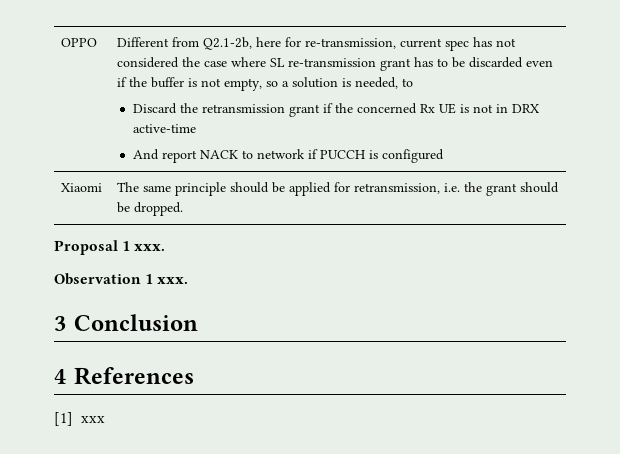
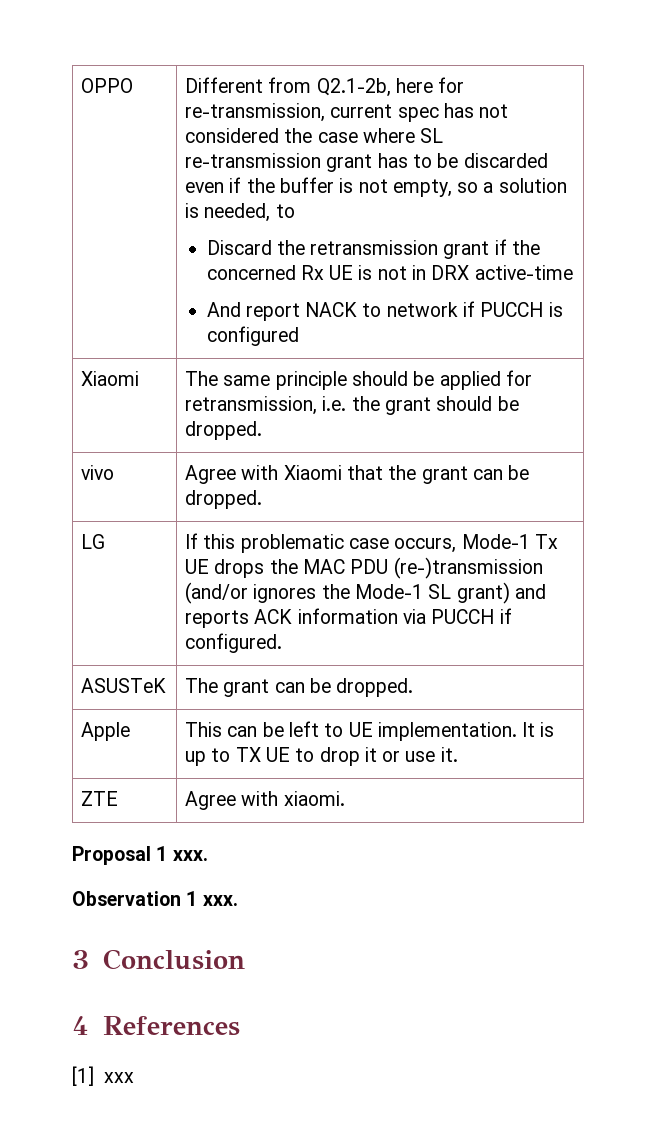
+ vivo | Agree with Xiaomi that the grant can be dropped.
+ LG | If this problematic case occurs, Mode-1 Tx UE drops the MAC PDU (re-)transmission (and/or ignores the Mode-1 SL grant) and reports ACK information via PUCCH if configured.
+ ASUSTeK | The grant can be dropped.
+ Apple | This can be left to UE implementation. It is up to TX UE to drop it or use it.
+ ZTE | Agree with xiaomi.

